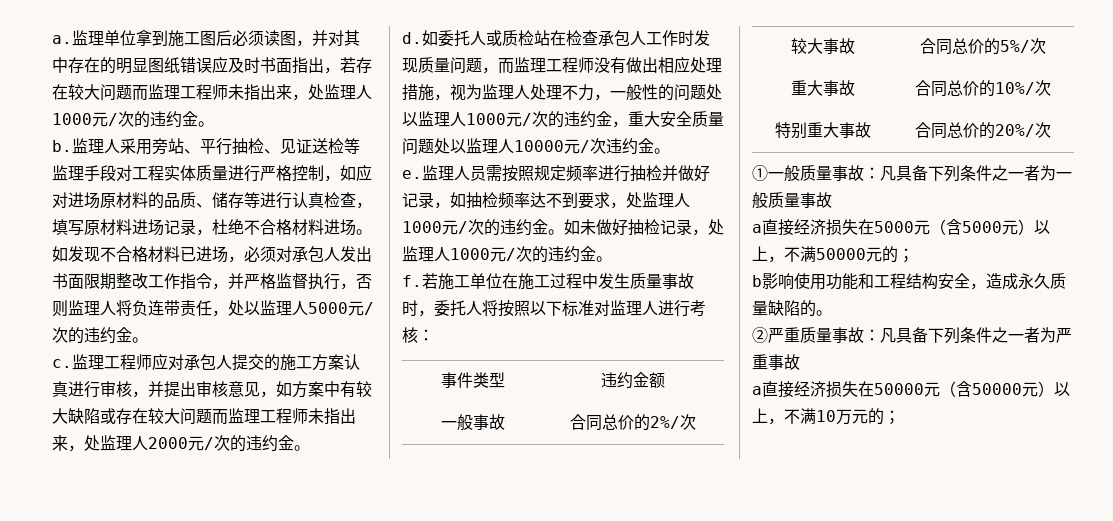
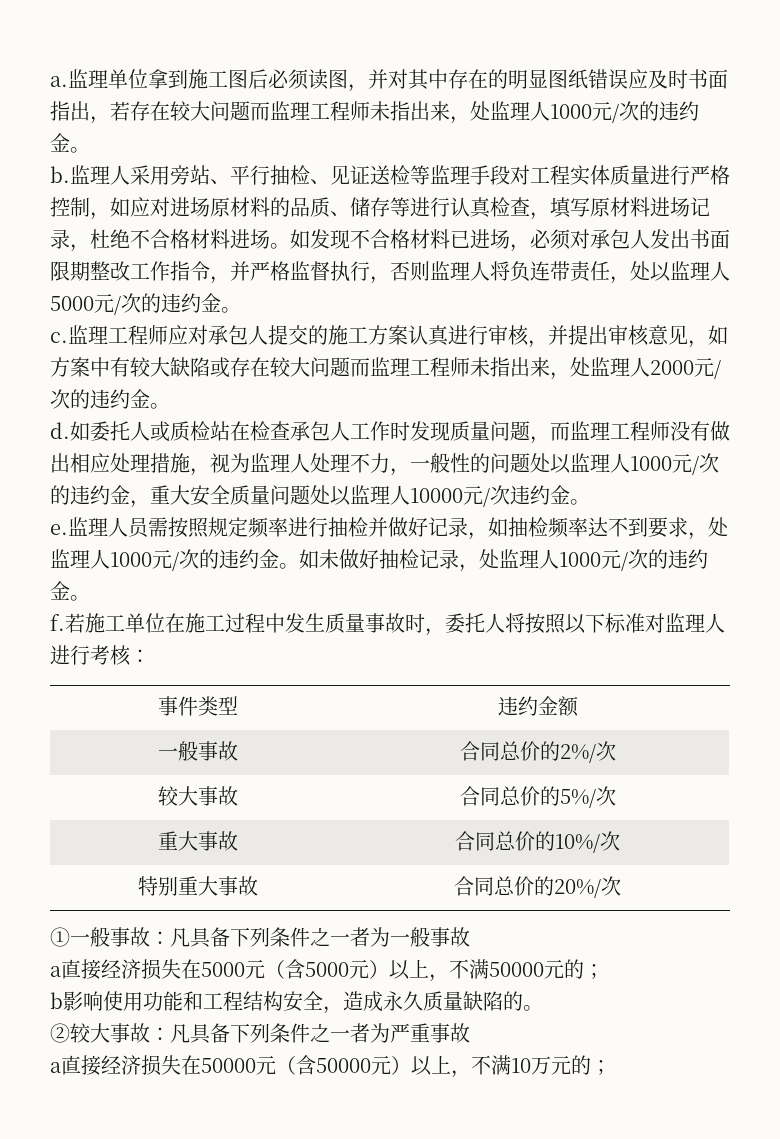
- ①一般质量事故：凡具备下列条件之一者为一般质量事故
+ ①一般事故：凡具备下列条件之一者为一般事故
- ②严重质量事故：凡具备下列条件之一者为严重事故
+ ②较大事故：凡具备下列条件之一者为严重事故

